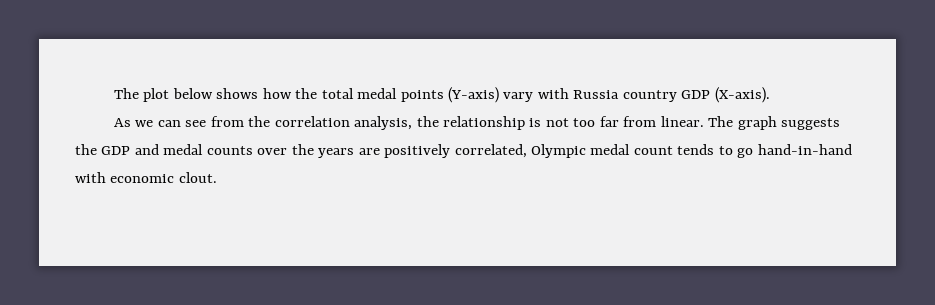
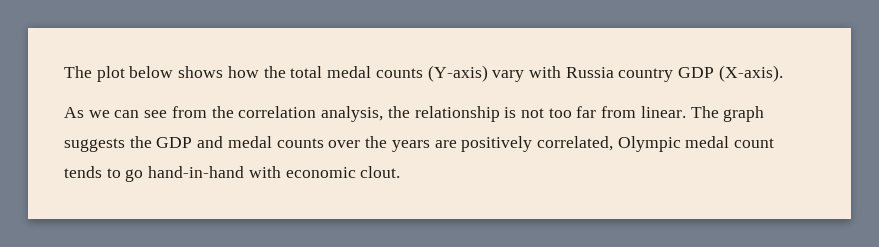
- The plot below shows how the total medal points (Y-axis) vary with Russia country GDP (X-axis).
+ The plot below shows how the total medal counts (Y-axis) vary with Russia country GDP (X-axis).

